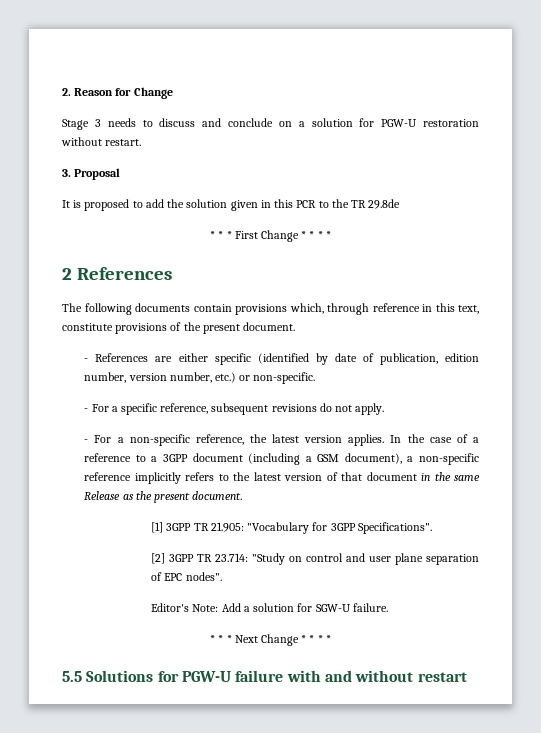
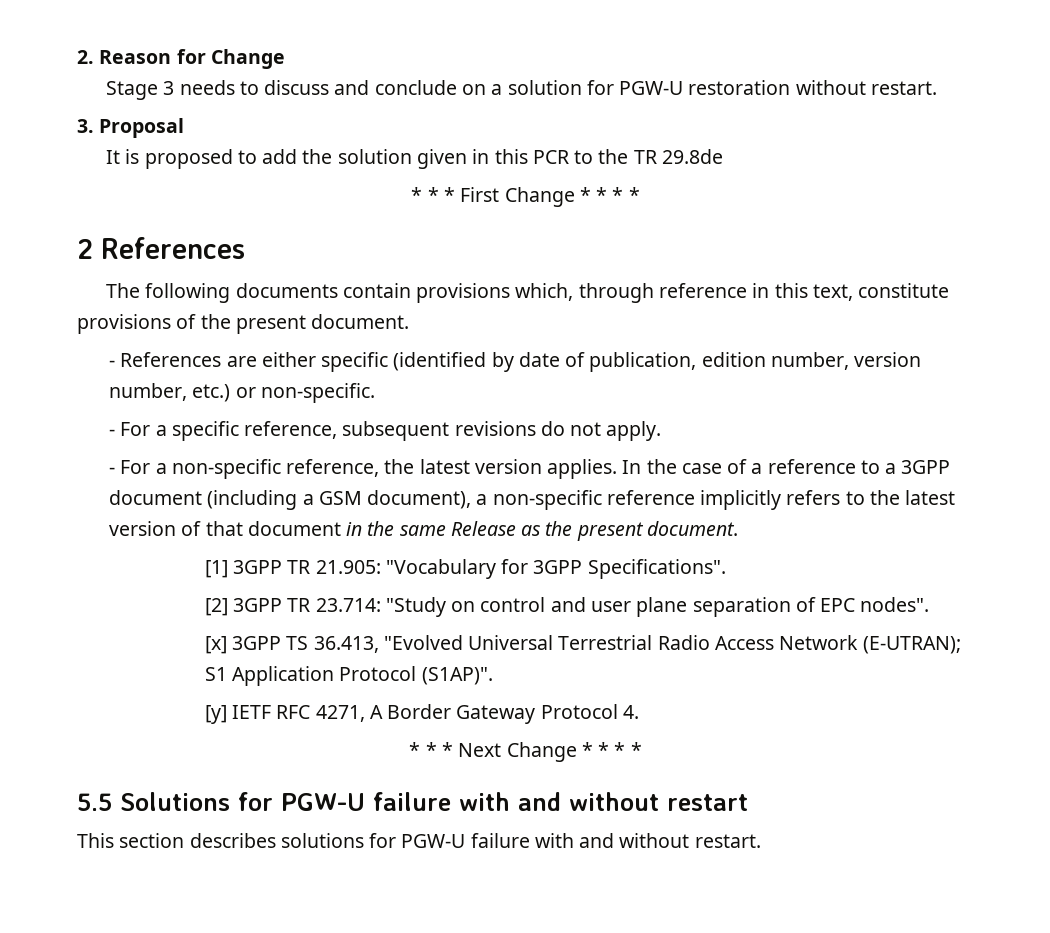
- Editor's Note: Add a solution for SGW-U failure.
+ [x] 3GPP TS 36.413, "Evolved Universal Terrestrial Radio Access Network (E-UTRAN); S1 Application Protocol (S1AP)".
+ [y] IETF RFC 4271, A Border Gateway Protocol 4.
+ This section describes solutions for PGW-U failure with and without restart.

